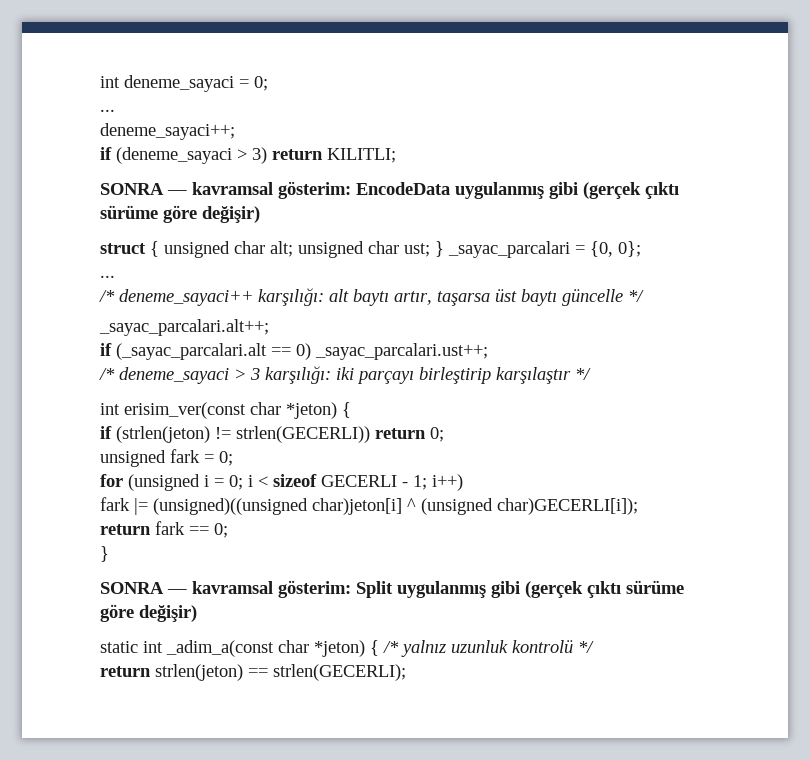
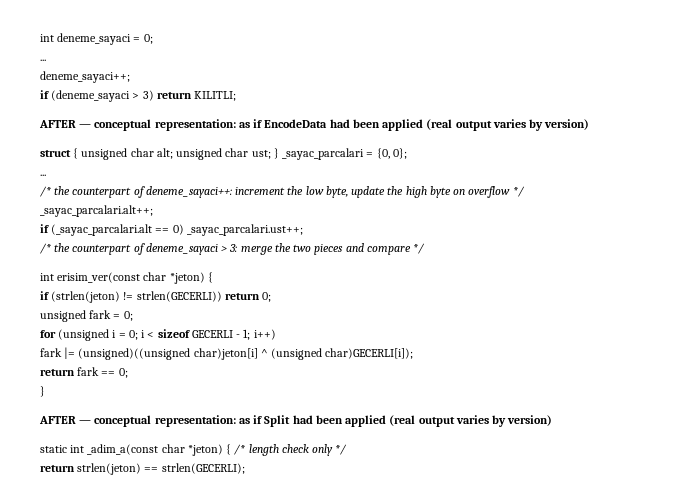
- SONRA — kavramsal gösterim: EncodeData uygulanmış gibi (gerçek çıktı sürüme göre değişir)
+ AFTER — conceptual representation: as if EncodeData had been applied (real output varies by version)
- /* deneme_sayaci++ karşılığı: alt baytı artır, taşarsa üst baytı güncelle */
+ /* the counterpart of deneme_sayaci++: increment the low byte, update the high byte on overflow */
- /* deneme_sayaci > 3 karşılığı: iki parçayı birleştirip karşılaştır */
+ /* the counterpart of deneme_sayaci > 3: merge the two pieces and compare */
- SONRA — kavramsal gösterim: Split uygulanmış gibi (gerçek çıktı sürüme göre değişir)
+ AFTER — conceptual representation: as if Split had been applied (real output varies by version)
- static int _adim_a(const char *jeton) { /* yalnız uzunluk kontrolü */
+ static int _adim_a(const char *jeton) { /* length check only */

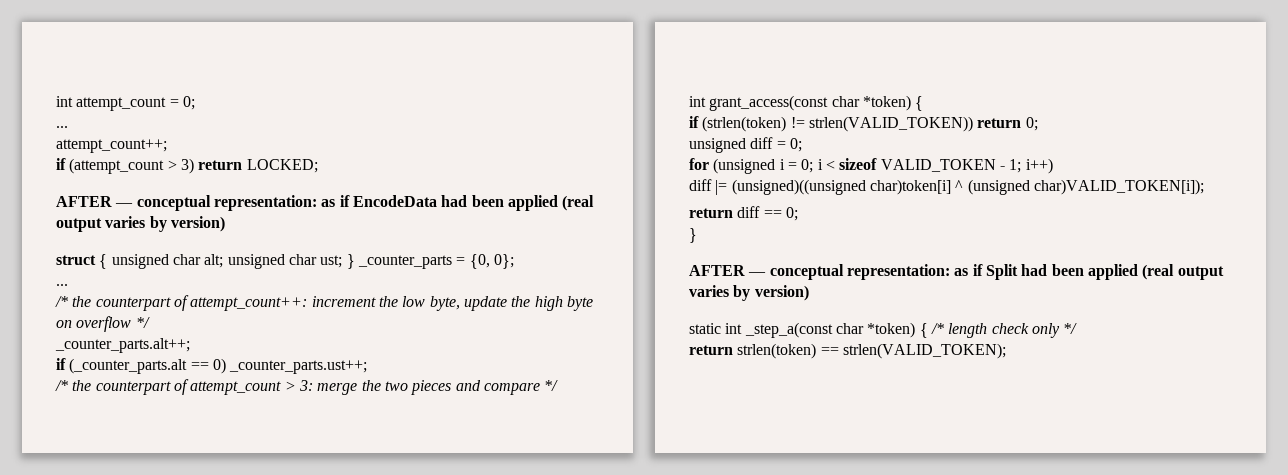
- int deneme_sayaci = 0;
+ int attempt_count = 0;
- deneme_sayaci++;
- if (deneme_sayaci > 3) return KILITLI;
+ attempt_count++;
+ if (attempt_count > 3) return LOCKED;
- struct { unsigned char alt; unsigned char ust; } _sayac_parcalari = {0, 0};
+ struct { unsigned char alt; unsigned char ust; } _counter_parts = {0, 0};
- /* the counterpart of deneme_sayaci++: increment the low byte, update the high byte on overflow */
+ /* the counterpart of attempt_count++: increment the low byte, update the high byte on overflow */
- _sayac_parcalari.alt++;
- if (_sayac_parcalari.alt == 0) _sayac_parcalari.ust++;
- /* the counterpart of deneme_sayaci > 3: merge the two pieces and compare */
+ _counter_parts.alt++;
+ if (_counter_parts.alt == 0) _counter_parts.ust++;
+ /* the counterpart of attempt_count > 3: merge the two pieces and compare */
- int erisim_ver(const char *jeton) {
+ int grant_access(const char *token) {
- if (strlen(jeton) != strlen(GECERLI)) return 0;
+ if (strlen(token) != strlen(VALID_TOKEN)) return 0;
- unsigned fark = 0;
+ unsigned diff = 0;
- for (unsigned i = 0; i < sizeof GECERLI - 1; i++)
+ for (unsigned i = 0; i < sizeof VALID_TOKEN - 1; i++)
- fark |= (unsigned)((unsigned char)jeton[i] ^ (unsigned char)GECERLI[i]);
- return fark == 0;
+ diff |= (unsigned)((unsigned char)token[i] ^ (unsigned char)VALID_TOKEN[i]);
+ return diff == 0;
- static int _adim_a(const char *jeton) { /* length check only */
+ static int _step_a(const char *token) { /* length check only */
- return strlen(jeton) == strlen(GECERLI);
+ return strlen(token) == strlen(VALID_TOKEN);

